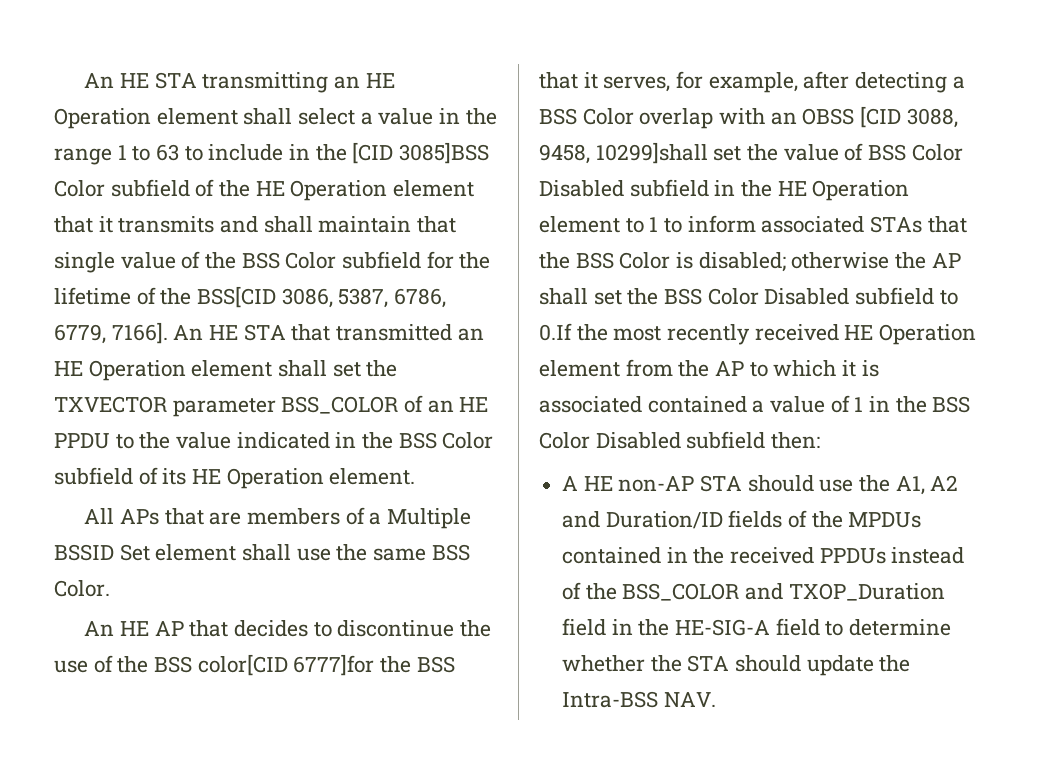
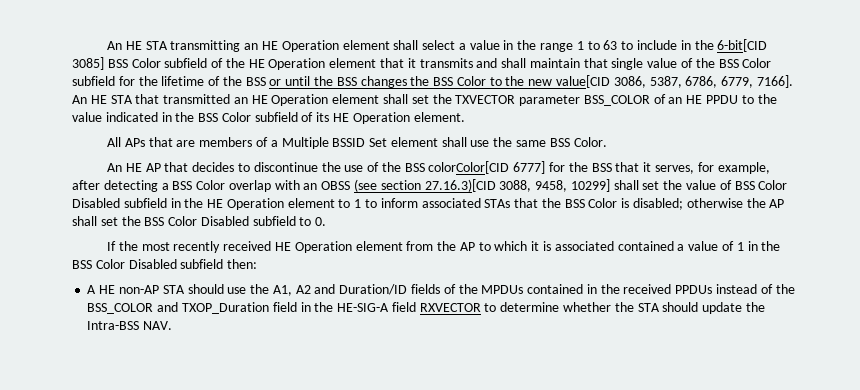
- An HE STA transmitting an HE Operation element shall select a value in the range 1 to 63 to include in the [CID 3085]BSS Color subfield of the HE Operation element that it transmits and shall maintain that single value of the BSS Color subfield for the lifetime of the BSS[CID 3086, 5387, 6786, 6779, 7166].
+ An HE STA transmitting an HE Operation element shall select a value in the range 1 to 63 to include in the 6-bit[CID 3085] BSS Color subfield of the HE Operation element that it transmits and shall maintain that single value of the BSS Color subfield for the lifetime of the BSS or until the BSS changes the BSS Color to the new value[CID 3086, 5387, 6786, 6779, 7166].
- An HE AP that decides to discontinue the use of the BSS color[CID 6777]for the BSS that it serves, for example, after detecting a BSS Color overlap with an OBSS [CID 3088, 9458, 10299]shall set the value of BSS Color Disabled subfield in the HE Operation element to 1 to inform associated STAs that the BSS Color is disabled;
+ An HE AP that decides to discontinue the use of the BSS colorColor[CID 6777] for the BSS that it serves, for example, after detecting a BSS Color overlap with an OBSS (see section 27.16.3)[CID 3088, 9458, 10299] shall set the value of BSS Color Disabled subfield in the HE Operation element to 1 to inform associated STAs that the BSS Color is disabled;
- otherwise the AP shall set the BSS Color Disabled subfield to 0.If the most recently received HE Operation element from the AP to which it is associated contained a value of 1 in the BSS Color Disabled subfield then:
+ otherwise the AP shall set the BSS Color Disabled subfield to 0.
+ If the most recently received HE Operation element from the AP to which it is associated contained a value of 1 in the BSS Color Disabled subfield then:
- A HE non-AP STA should use the A1, A2 and Duration/ID fields of the MPDUs contained in the received PPDUs instead of the BSS_COLOR and TXOP_Duration field in the HE-SIG-A field to determine whether the STA should update the Intra-BSS NAV.
+ A HE non-AP STA should use the A1, A2 and Duration/ID fields of the MPDUs contained in the received PPDUs instead of the BSS_COLOR and TXOP_Duration field in the HE-SIG-A field RXVECTOR to determine whether the STA should update the Intra-BSS NAV.

